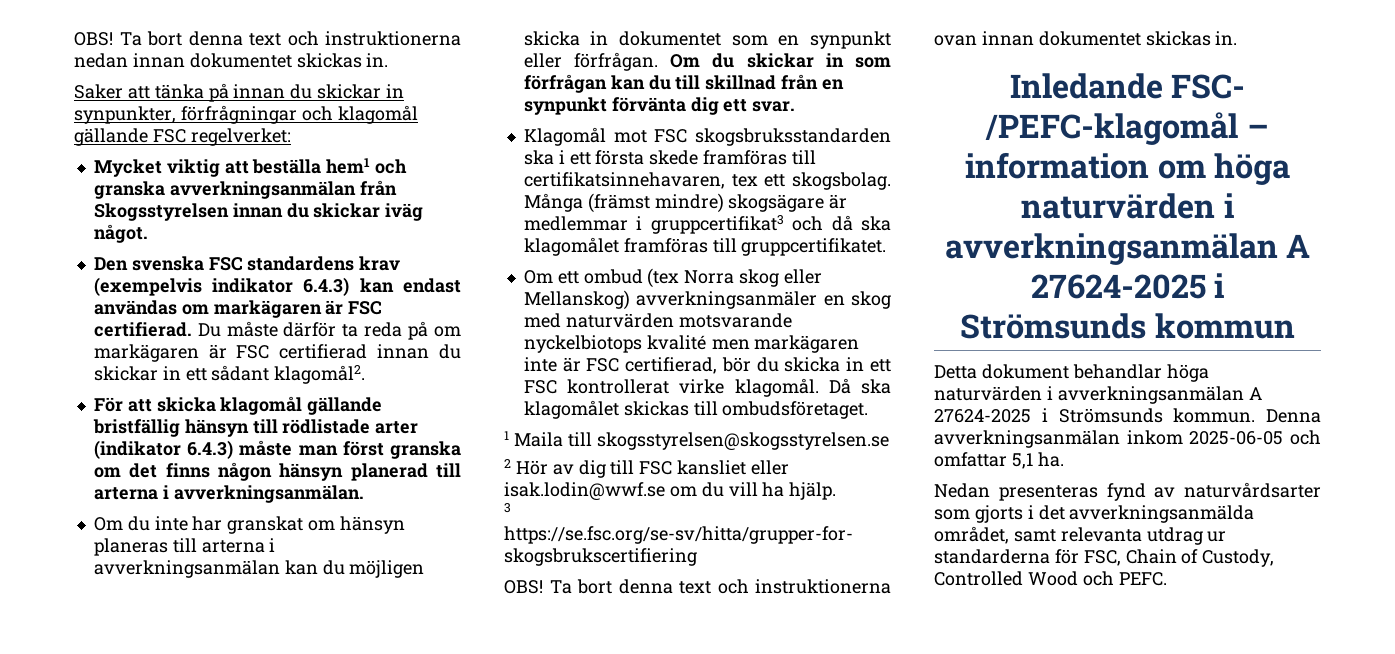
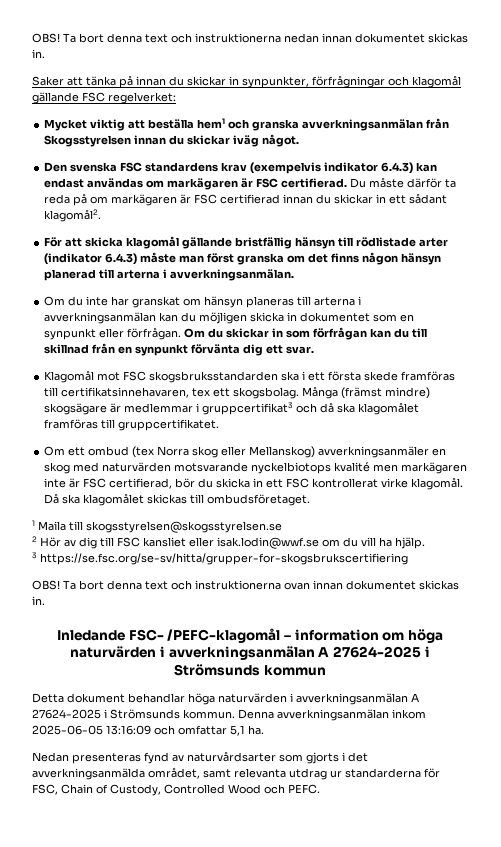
- Denna avverkningsanmälan inkom 2025-06-05 och omfattar 5,1 ha.
+ Denna avverkningsanmälan inkom 2025-06-05 13:16:09 och omfattar 5,1 ha.

